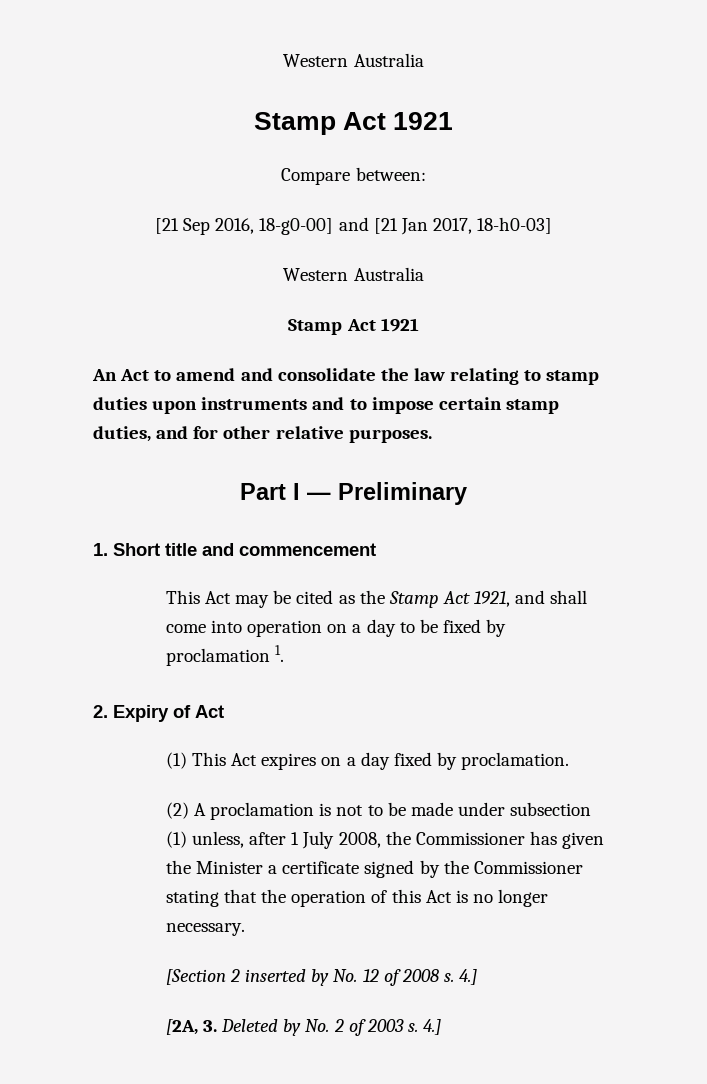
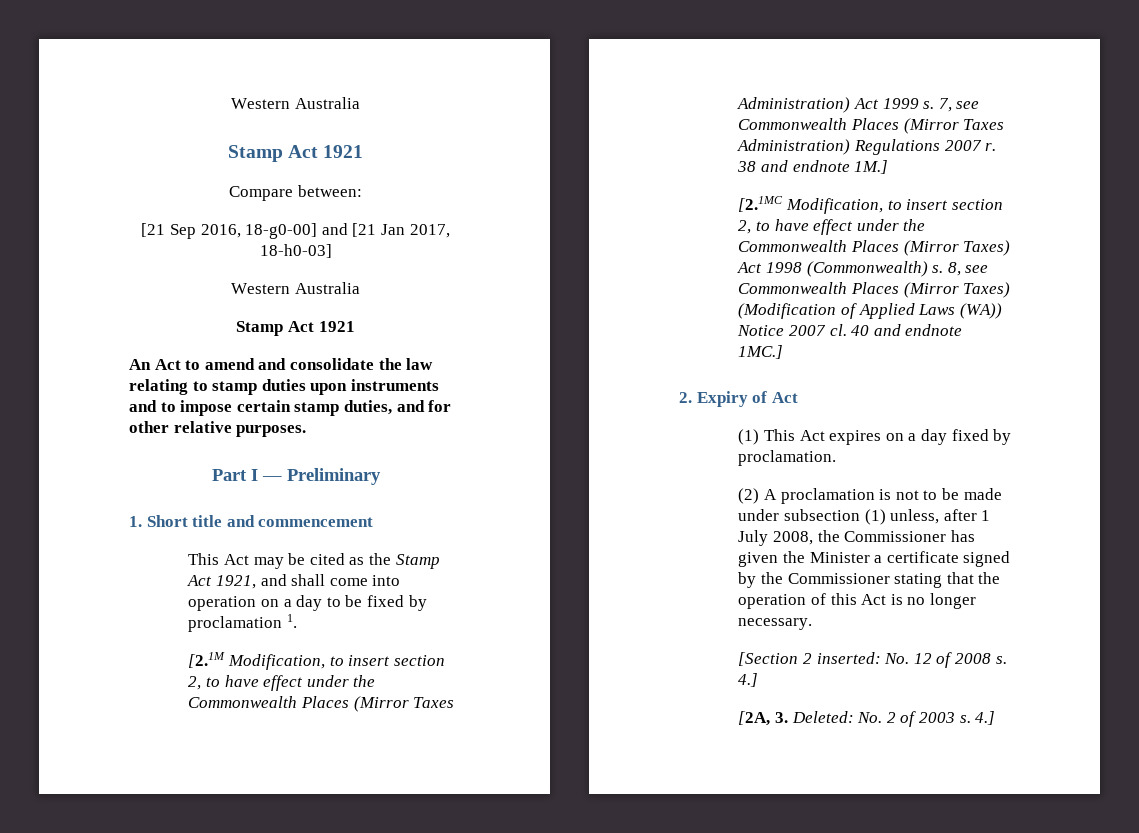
+ [2.1M Modification, to insert section 2, to have effect under the Commonwealth Places (Mirror Taxes Administration) Act 1999 s. 7, see Commonwealth Places (Mirror Taxes Administration) Regulations 2007 r. 38 and endnote 1M.]
+ [2.1MC Modification, to insert section 2, to have effect under the Commonwealth Places (Mirror Taxes) Act 1998 (Commonwealth) s. 8, see Commonwealth Places (Mirror Taxes) (Modification of Applied Laws (WA)) Notice 2007 cl. 40 and endnote 1MC.]
- [Section 2 inserted by No. 12 of 2008 s.
+ [Section 2 inserted: No. 12 of 2008 s.
- [2A, 3. Deleted by No. 2 of 2003 s.
+ [2A, 3. Deleted: No. 2 of 2003 s.

